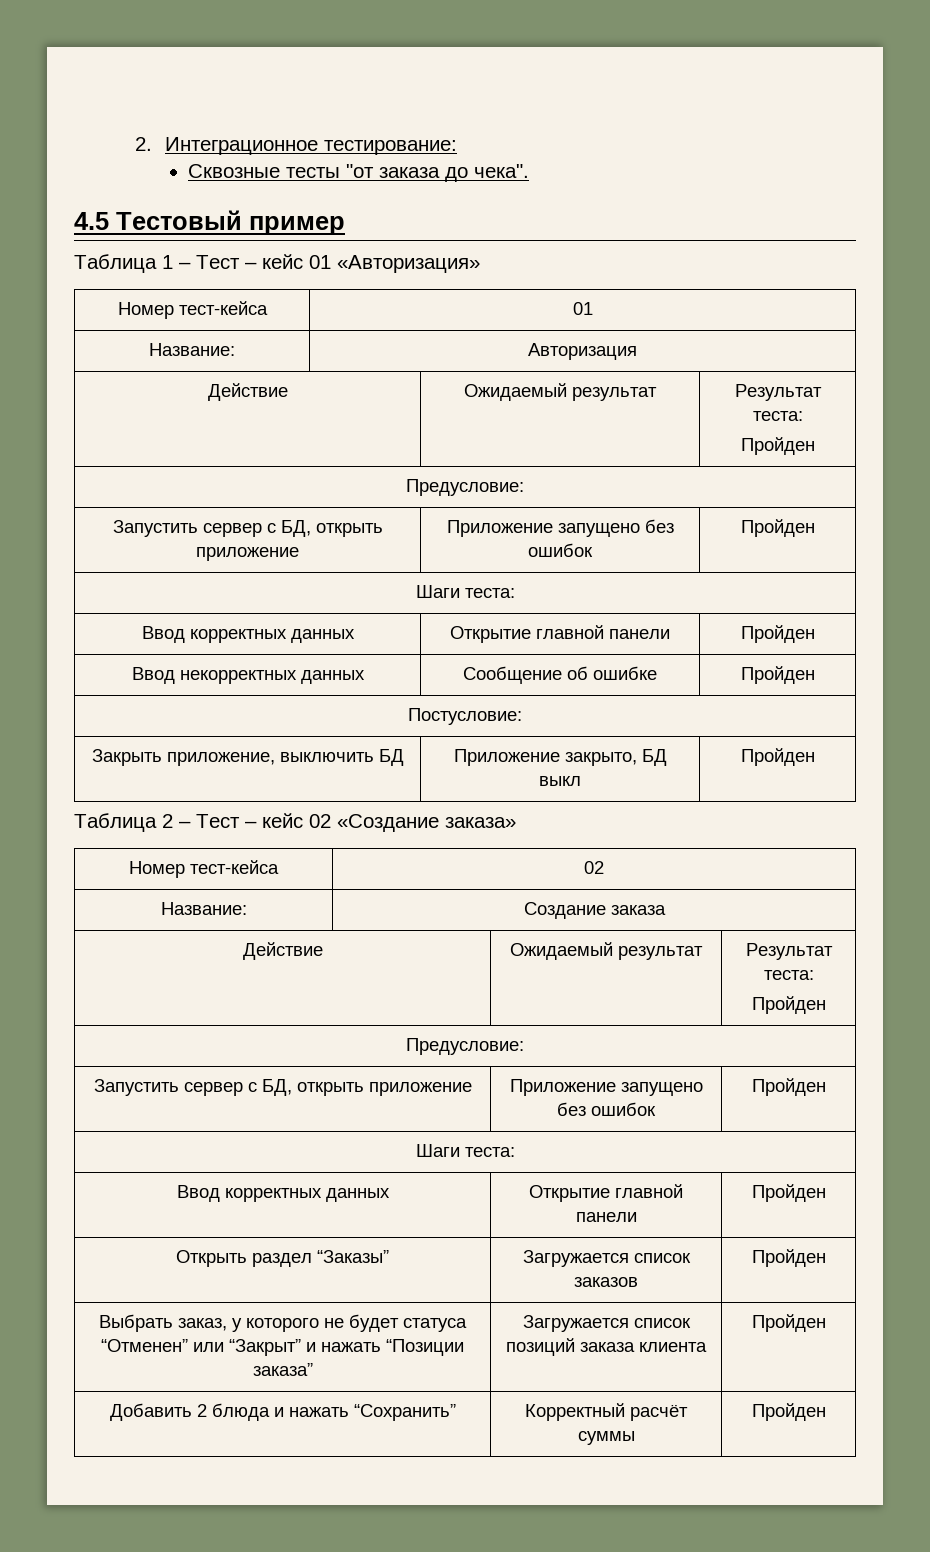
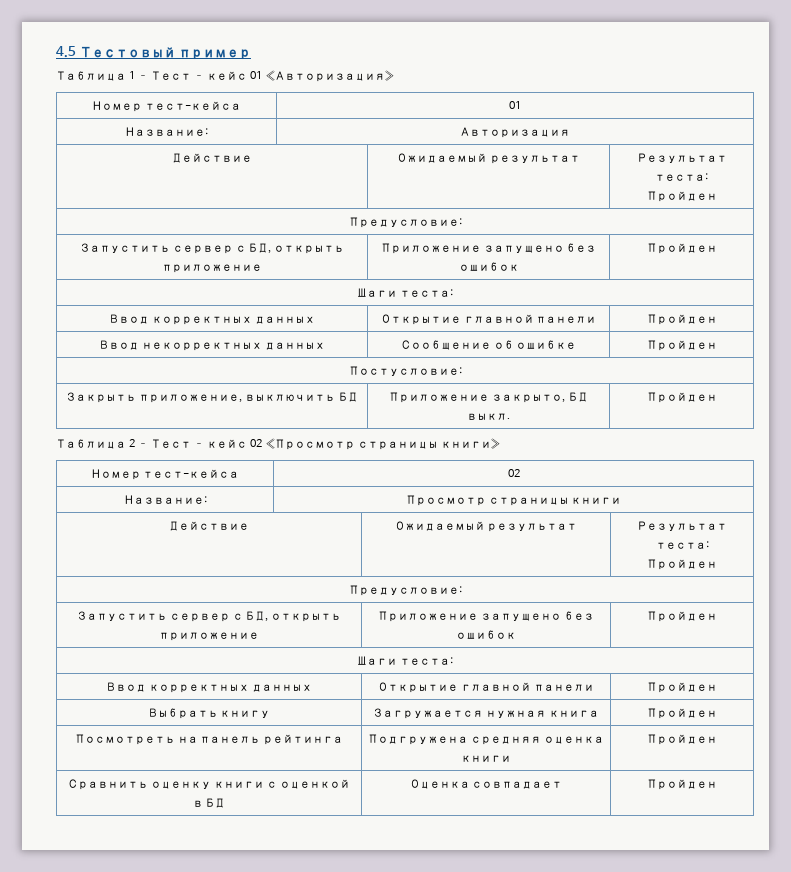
- 2. Интеграционное тестирование:
- Сквозные тесты "от заказа до чека".
- Закрыть приложение, выключить БД | Приложение закрыто, БД выкл | Пройден
+ Закрыть приложение, выключить БД | Приложение закрыто, БД выкл. | Пройден
- Таблица 2 – Тест – кейс 02 «Создание заказа»
+ Таблица 2 – Тест – кейс 02 «Просмотр страницы книги»
- Название: | Создание заказа
+ Название: | Просмотр страницы книги
- Открыть раздел “Заказы” | Загружается список заказов | Пройден
- Выбрать заказ, у которого не будет статуса “Отменен” или “Закрыт” и нажать “Позиции заказа” | Загружается список позиций заказа клиента | Пройден
- Добавить 2 блюда и нажать “Сохранить” | Корректный расчёт суммы | Пройден
+ Выбрать книгу | Загружается нужная книга | Пройден
+ Посмотреть на панель рейтинга | Подгружена средняя оценка книги | Пройден
+ Сравнить оценку книги с оценкой в БД | Оценка совпадает | Пройден

